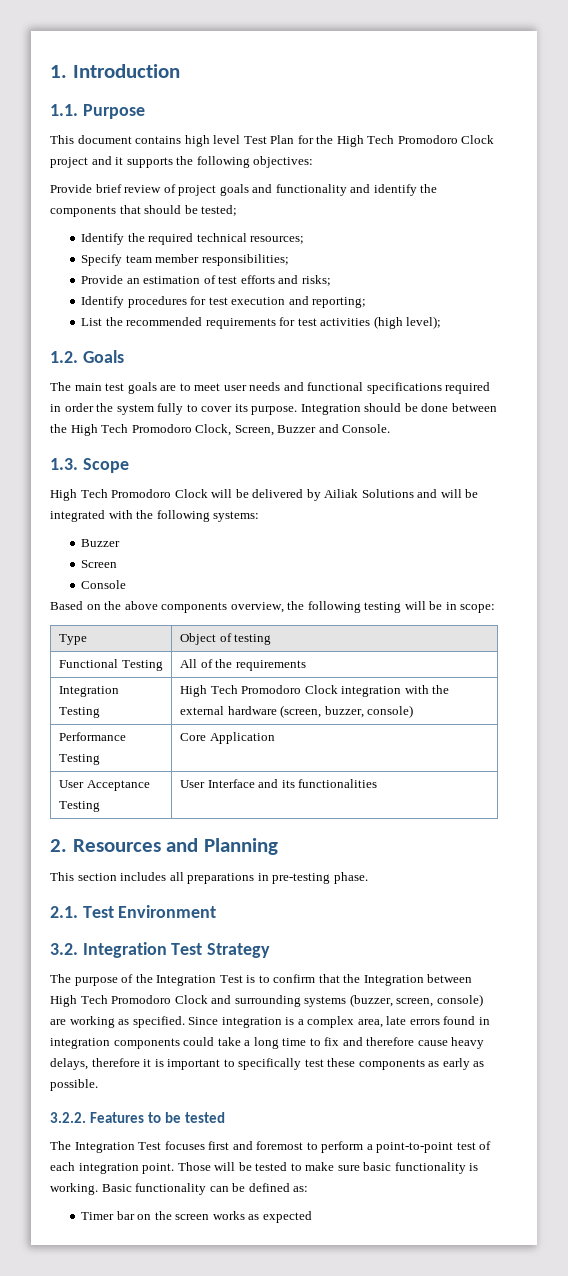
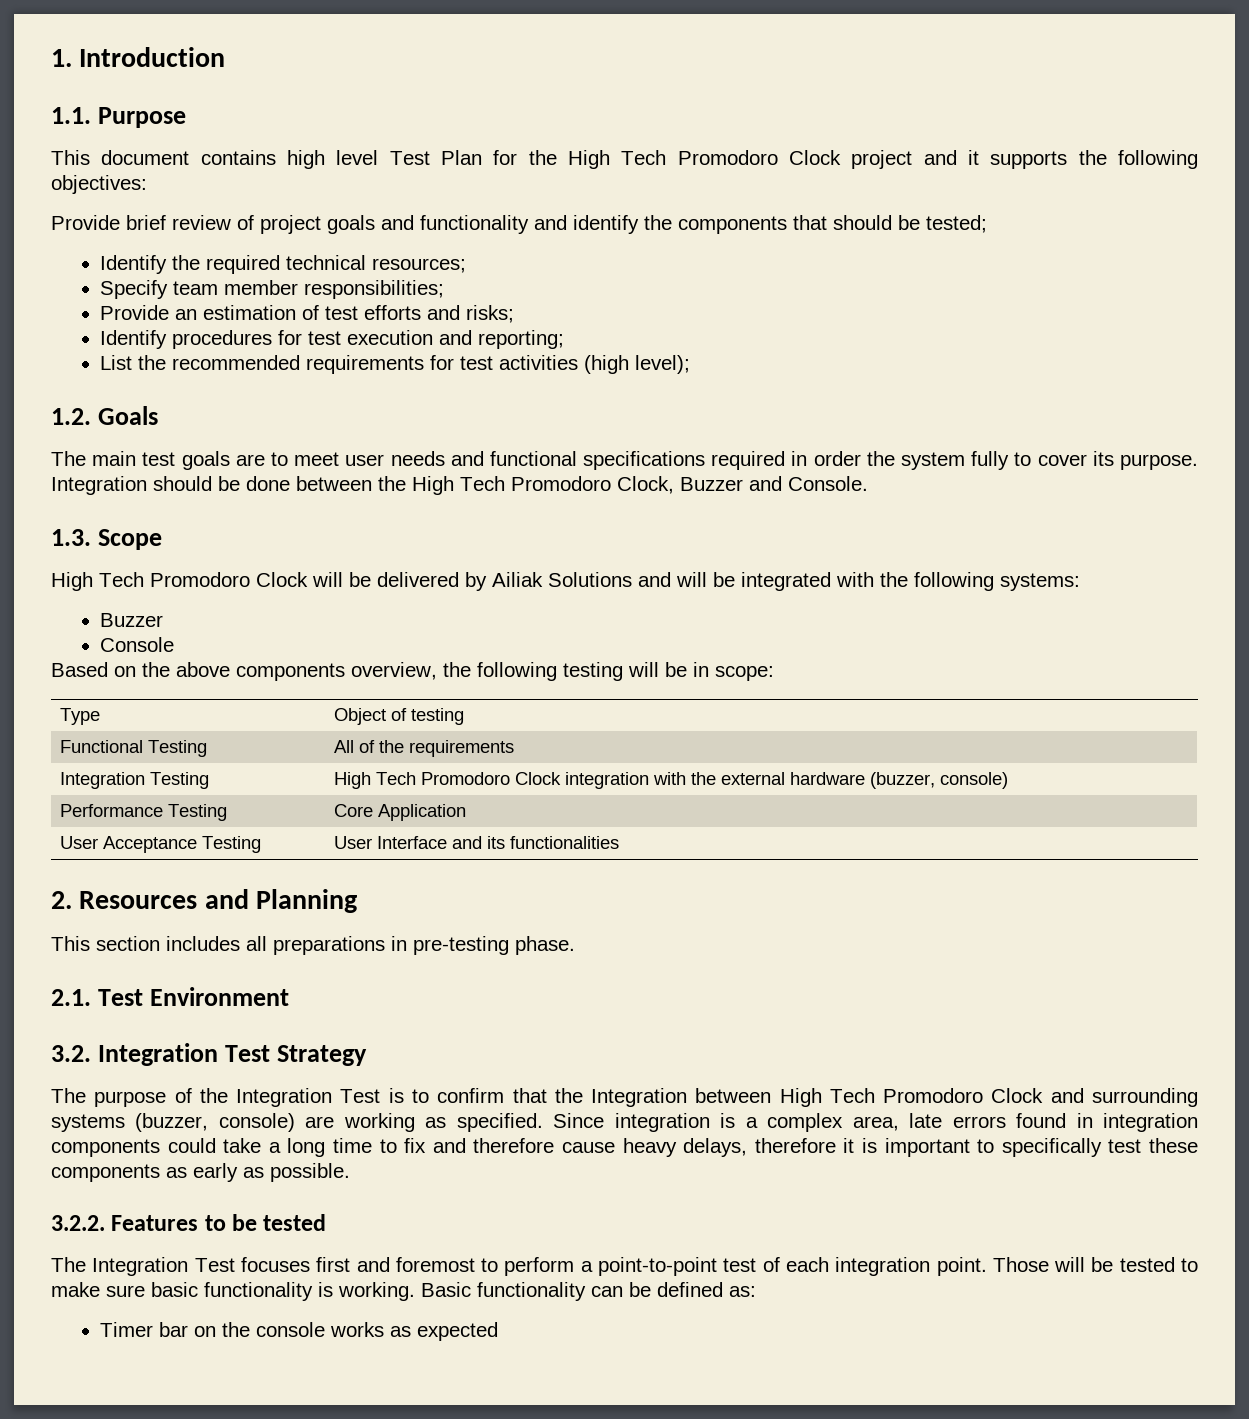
- Integration should be done between the High Tech Promodoro Clock, Screen, Buzzer and Console.
+ Integration should be done between the High Tech Promodoro Clock, Buzzer and Console.
- Screen
- Integration Testing | High Tech Promodoro Clock integration with the external hardware (screen, buzzer, console)
+ Integration Testing | High Tech Promodoro Clock integration with the external hardware (buzzer, console)
- The purpose of the Integration Test is to confirm that the Integration between High Tech Promodoro Clock and surrounding systems (buzzer, screen, console) are working as specified.
+ The purpose of the Integration Test is to confirm that the Integration between High Tech Promodoro Clock and surrounding systems (buzzer, console) are working as specified.
- Timer bar on the screen works as expected
+ Timer bar on the console works as expected

